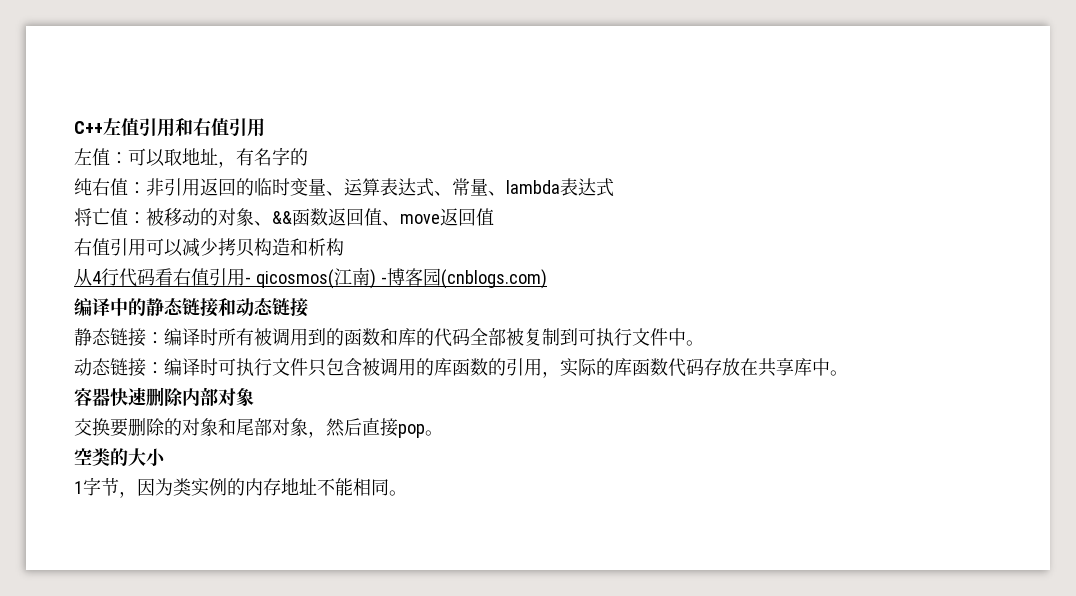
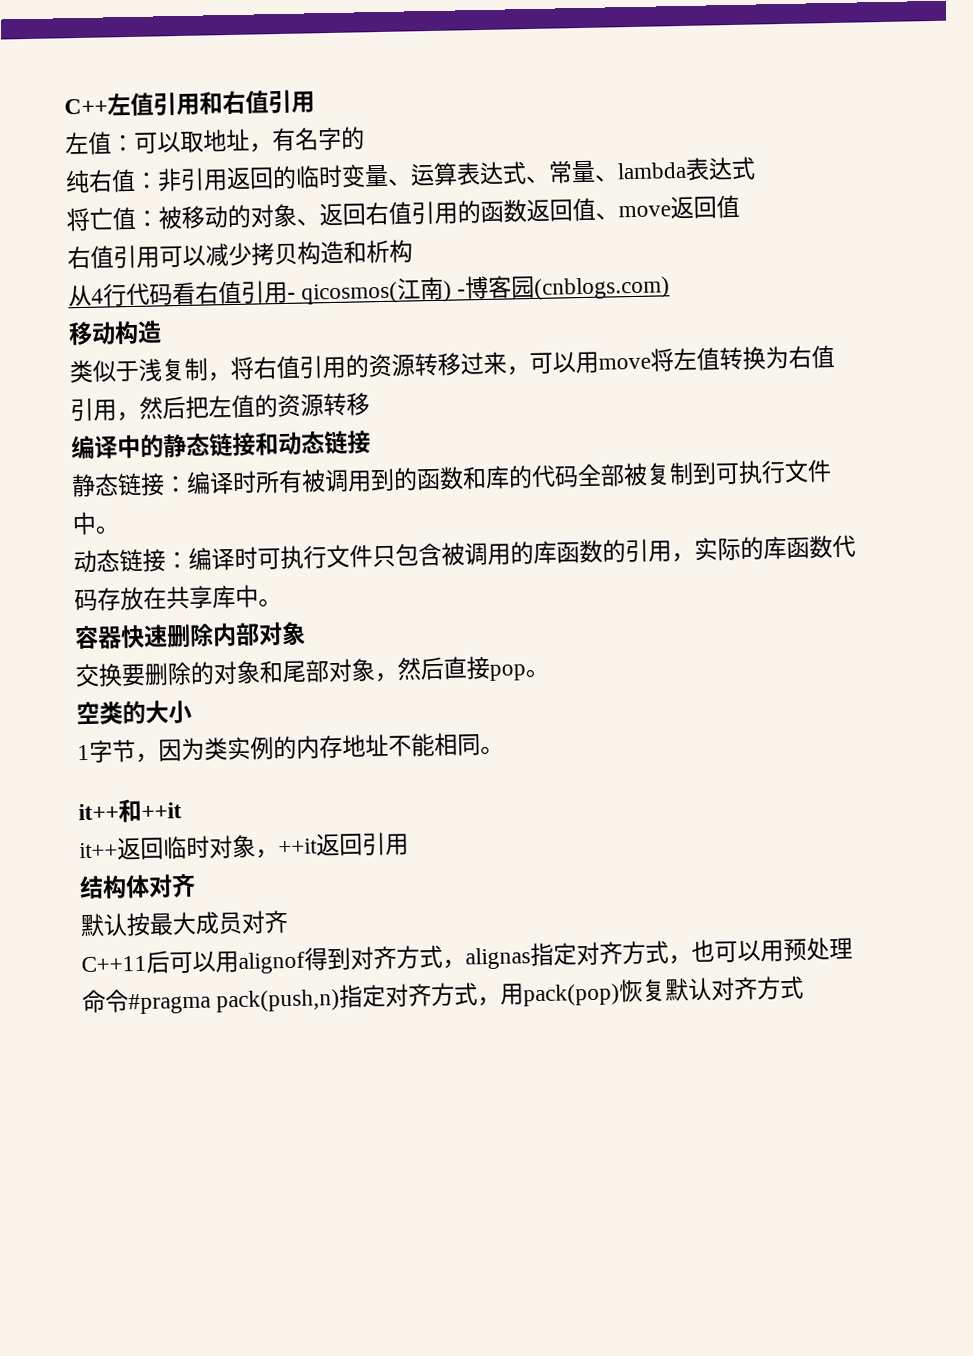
- 将亡值：被移动的对象、&&函数返回值、move返回值
+ 将亡值：被移动的对象、返回右值引用的函数返回值、move返回值
+ 移动构造
+ 类似于浅复制，将右值引用的资源转移过来，可以用move将左值转换为右值引用，然后把左值的资源转移
+ it++和++it
+ it++返回临时对象，++it返回引用
+ 结构体对齐
+ 默认按最大成员对齐
+ C++11后可以用alignof得到对齐方式，alignas指定对齐方式，也可以用预处理命令#pragma pack(push,n)指定对齐方式，用pack(pop)恢复默认对齐方式

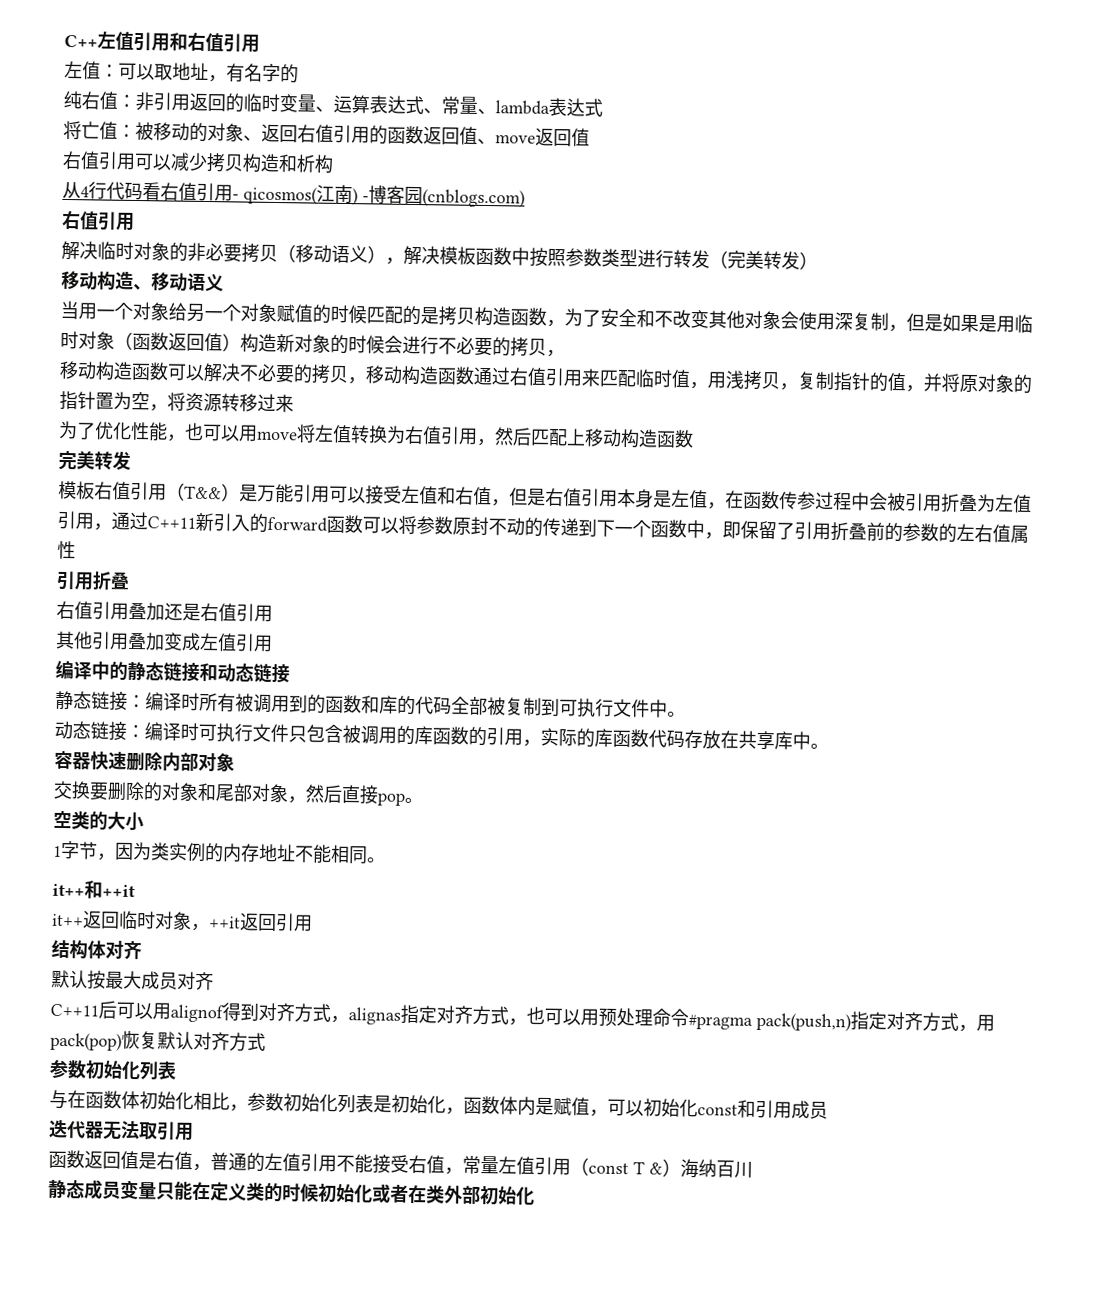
  从4行代码看右值引用- qicosmos(江南) -博客园(cnblogs.com)
- 移动构造
- 类似于浅复制，将右值引用的资源转移过来，可以用move将左值转换为右值引用，然后把左值的资源转移
+ 右值引用
+ 解决临时对象的非必要拷贝（移动语义），解决模板函数中按照参数类型进行转发（完美转发）
+ 移动构造、移动语义
+ 当用一个对象给另一个对象赋值的时候匹配的是拷贝构造函数，为了安全和不改变其他对象会使用深复制，但是如果是用临时对象（函数返回值）构造新对象的时候会进行不必要的拷贝，
+ 移动构造函数可以解决不必要的拷贝，移动构造函数通过右值引用来匹配临时值，用浅拷贝，复制指针的值，并将原对象的指针置为空，将资源转移过来
+ 为了优化性能，也可以用move将左值转换为右值引用，然后匹配上移动构造函数
+ 完美转发
+ 模板右值引用（T&&）是万能引用可以接受左值和右值，但是右值引用本身是左值，在函数传参过程中会被引用折叠为左值引用，通过C++11新引入的forward函数可以将参数原封不动的传递到下一个函数中，即保留了引用折叠前的参数的左右值属性
+ 引用折叠
+ 右值引用叠加还是右值引用
+ 其他引用叠加变成左值引用
  C++11后可以用alignof得到对齐方式，alignas指定对齐方式，也可以用预处理命令#pragma pack(push,n)指定对齐方式，用pack(pop)恢复默认对齐方式
+ 参数初始化列表
+ 与在函数体初始化相比，参数初始化列表是初始化，函数体内是赋值，可以初始化const和引用成员
+ 迭代器无法取引用
+ 函数返回值是右值，普通的左值引用不能接受右值，常量左值引用（const T &）海纳百川
+ 静态成员变量只能在定义类的时候初始化或者在类外部初始化

